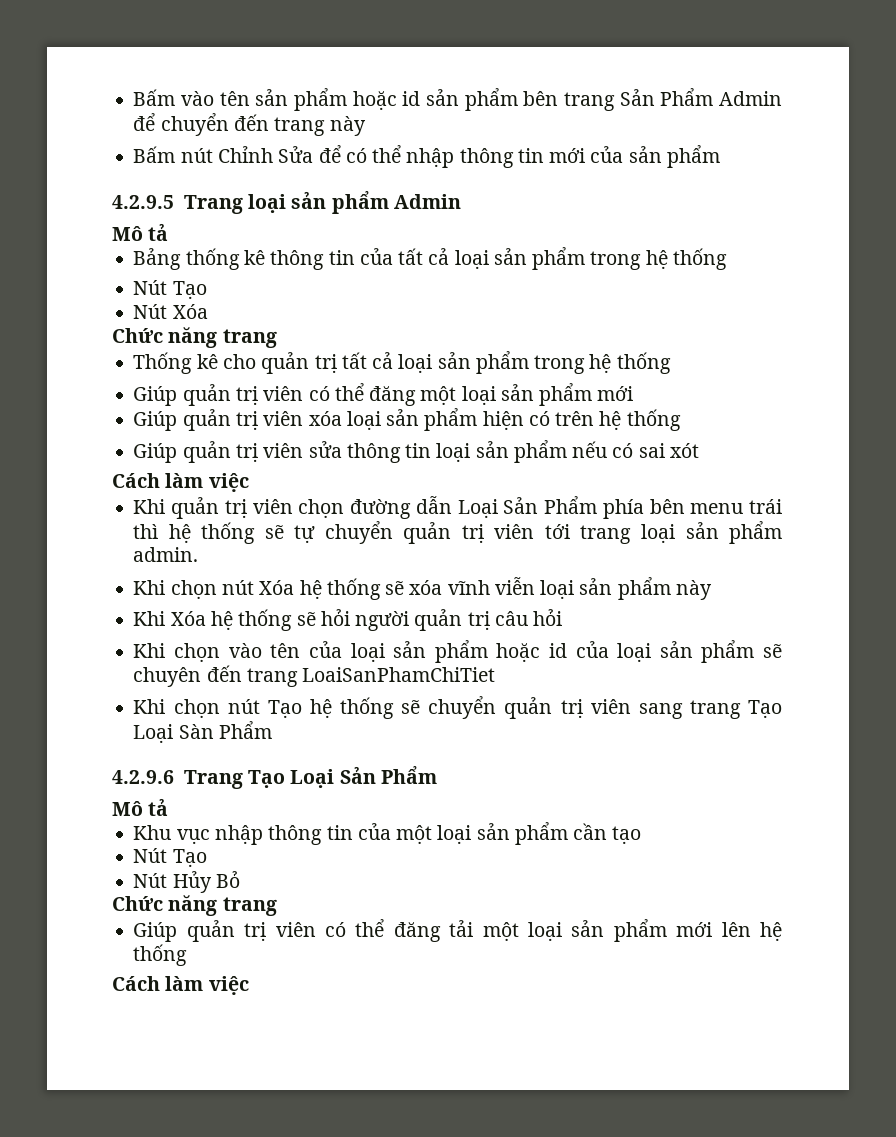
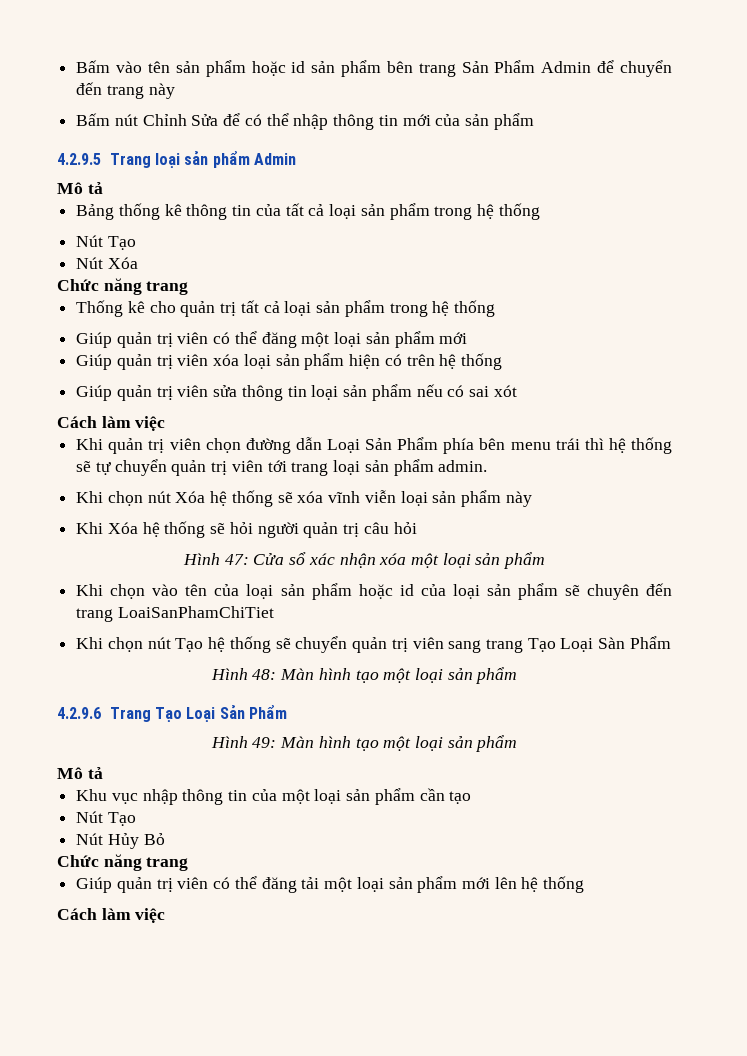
+ Hình 47: Cửa sổ xác nhận xóa một loại sản phẩm
+ Hình 48: Màn hình tạo một loại sản phẩm
+ Hình 49: Màn hình tạo một loại sản phẩm

